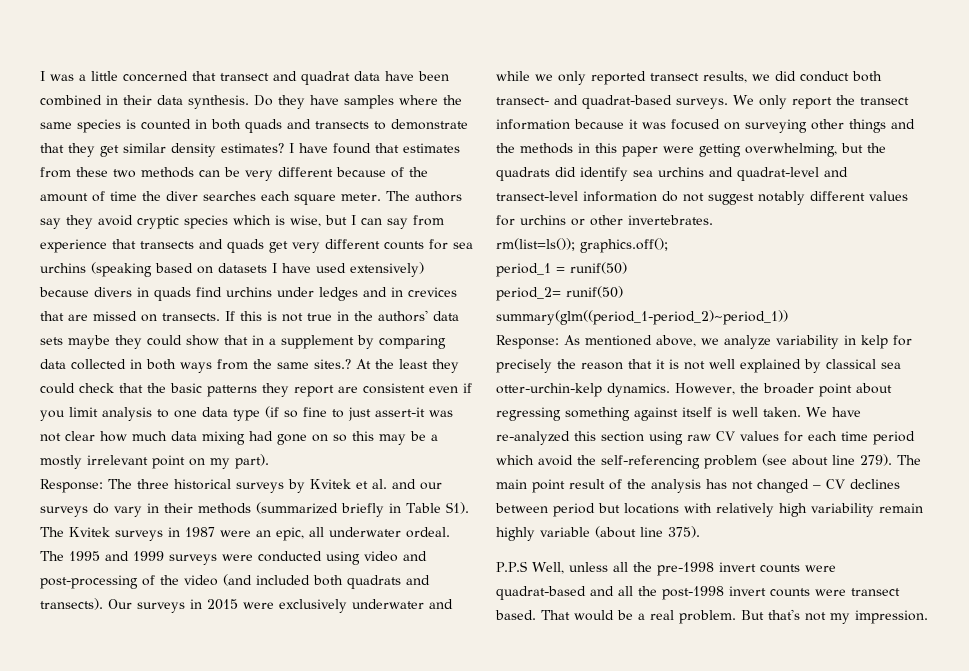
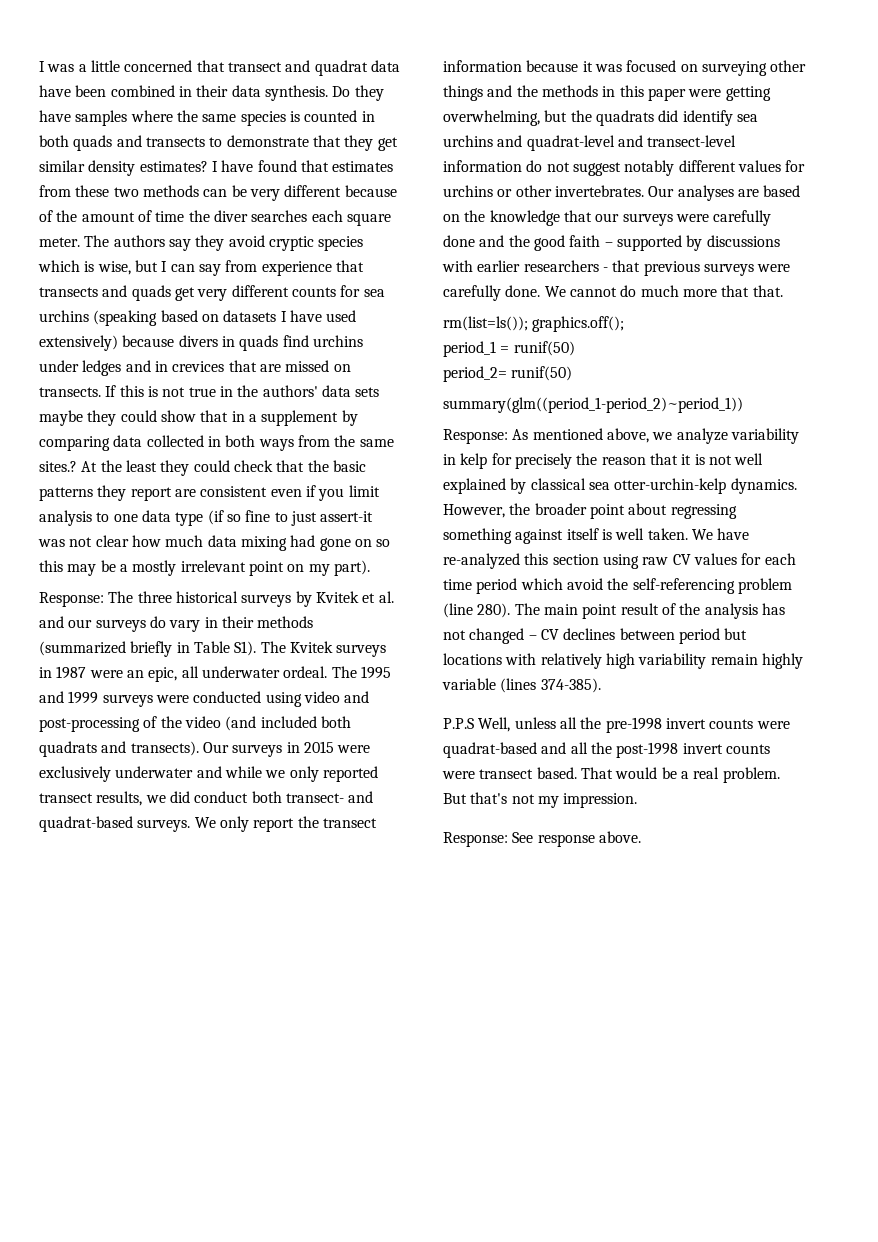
+ Our analyses are based on the knowledge that our surveys were carefully done and the good faith – supported by discussions with earlier researchers - that previous surveys were carefully done. We cannot do much more that that.
- We have re-analyzed this section using raw CV values for each time period which avoid the self-referencing problem (see about line 279).
+ We have re-analyzed this section using raw CV values for each time period which avoid the self-referencing problem (line 280).
- The main point result of the analysis has not changed – CV declines between period but locations with relatively high variability remain highly variable (about line 375).
+ The main point result of the analysis has not changed – CV declines between period but locations with relatively high variability remain highly variable (lines 374-385).
+ Response: See response above.

